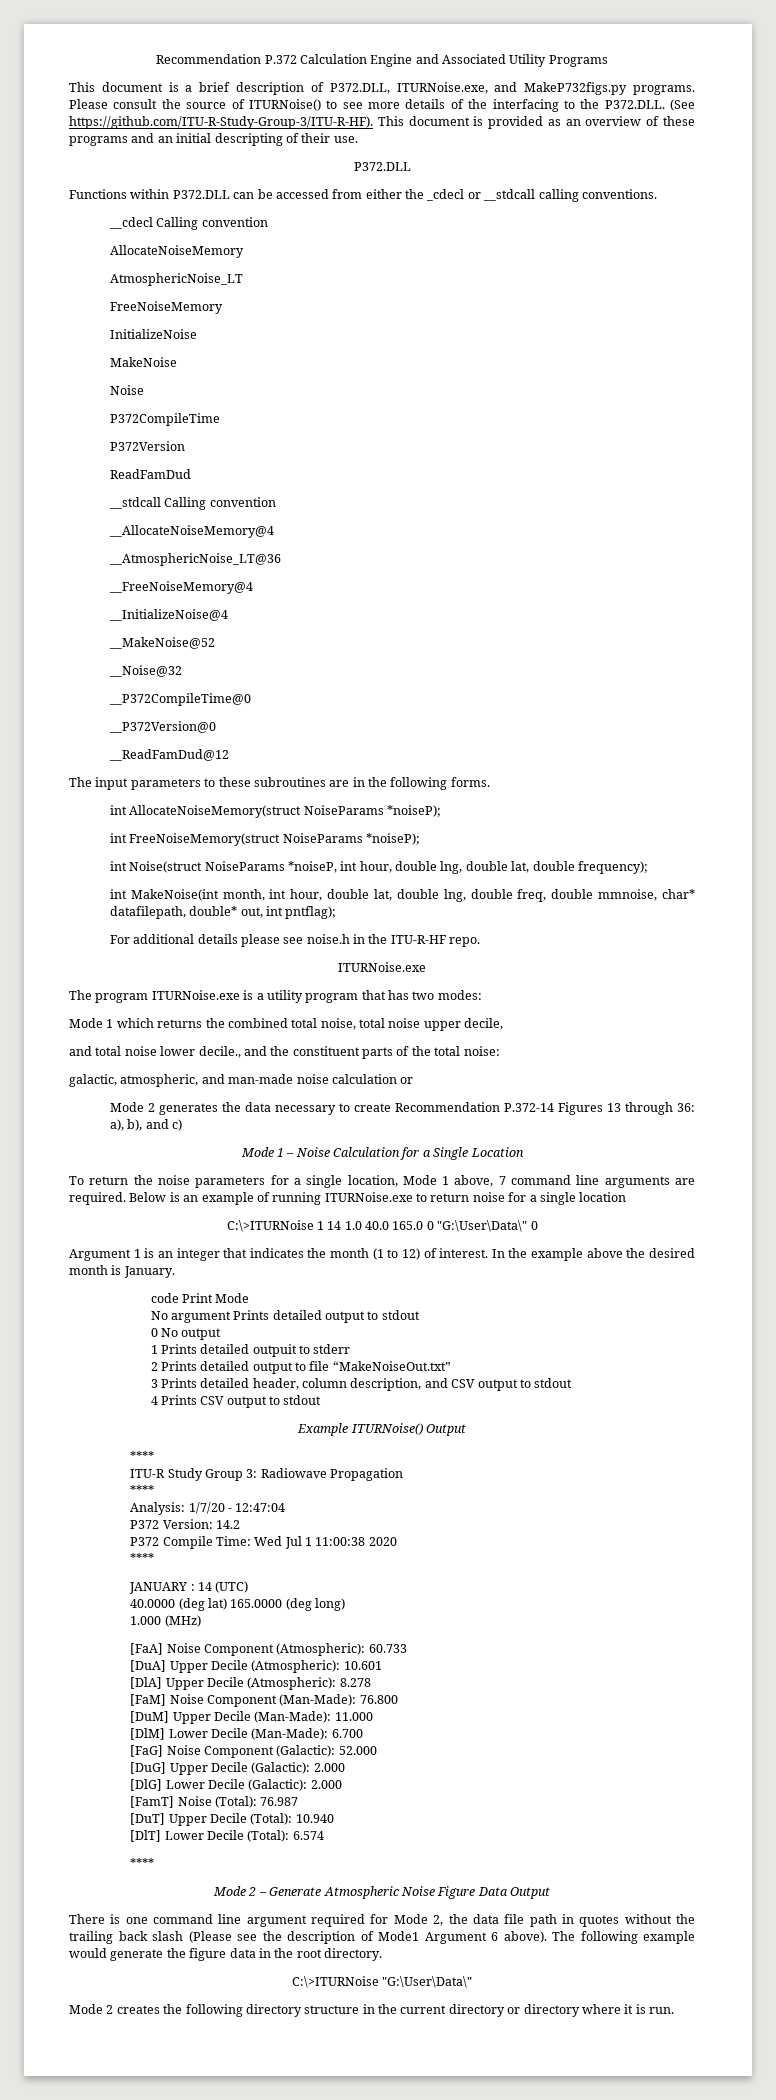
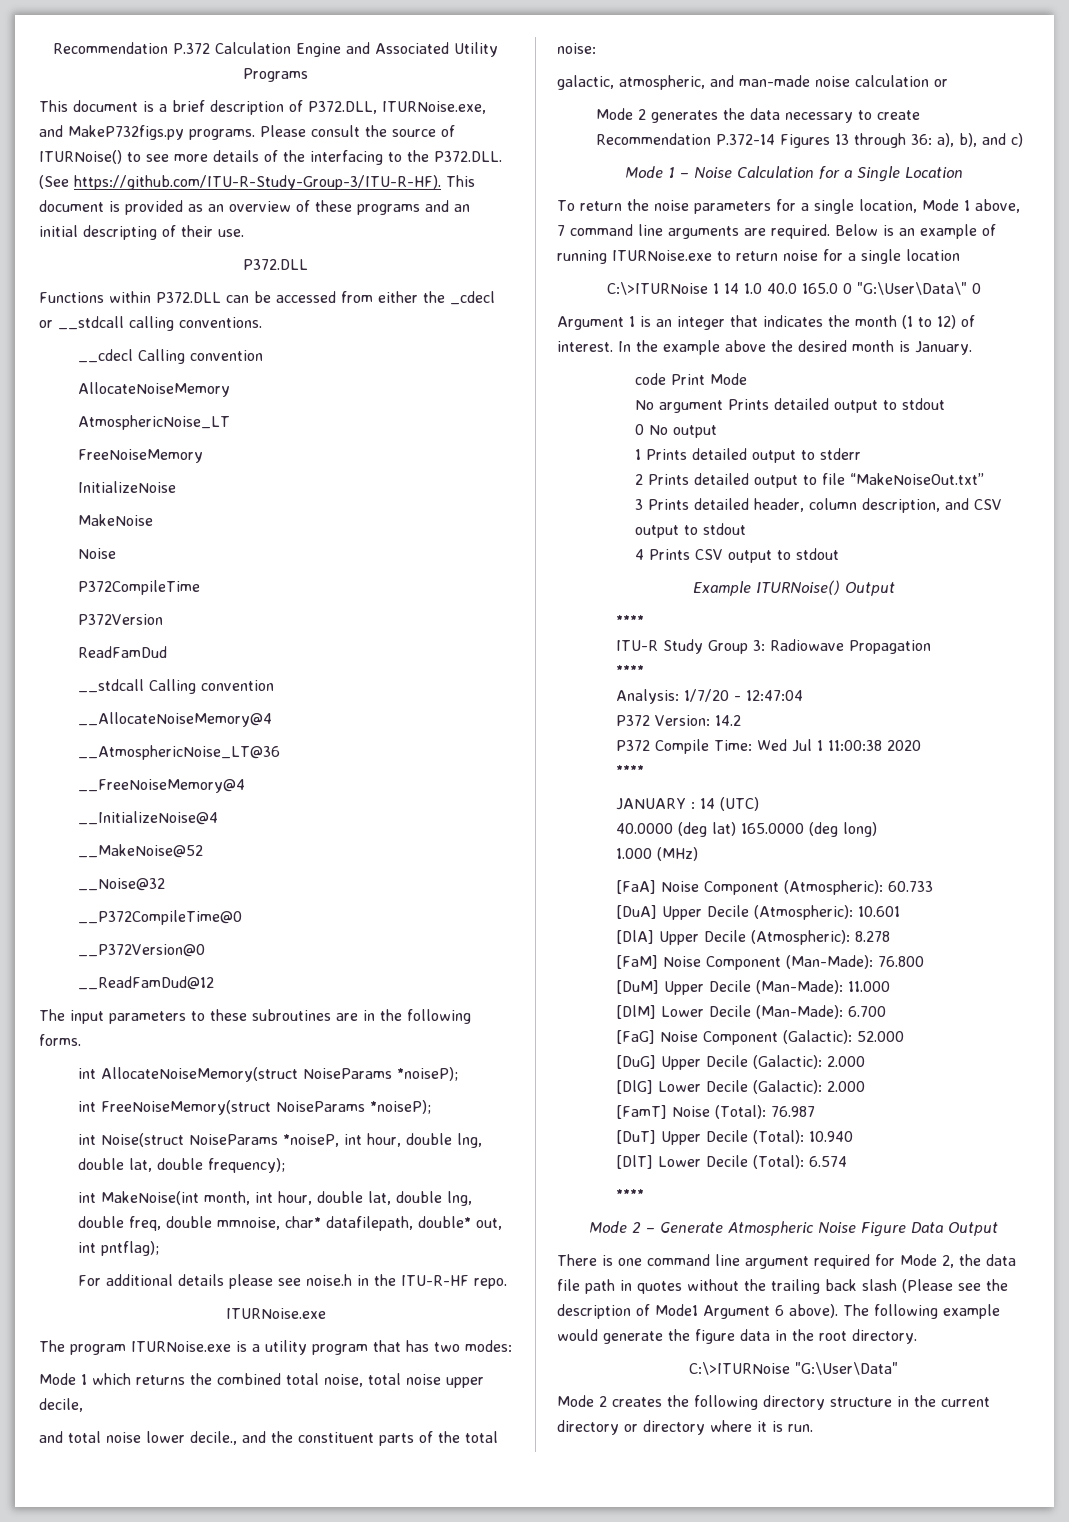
- 1 Prints detailed outpuit to stderr
+ 1 Prints detailed output to stderr
- C:\>ITURNoise "G:\User\Data\"
+ C:\>ITURNoise "G:\User\Data"

